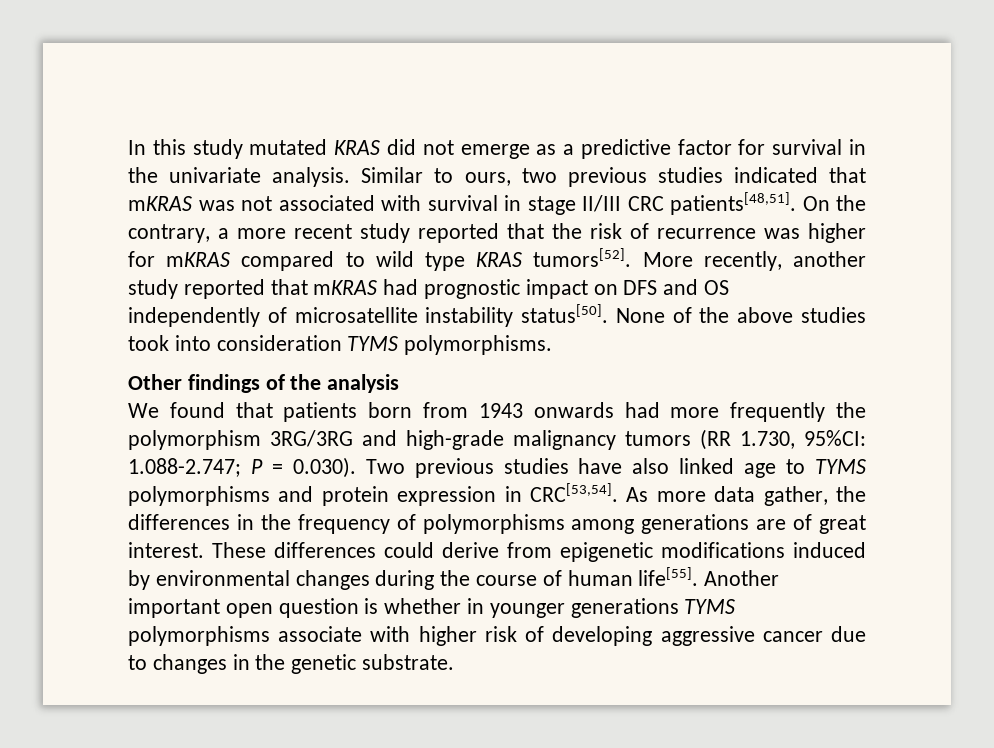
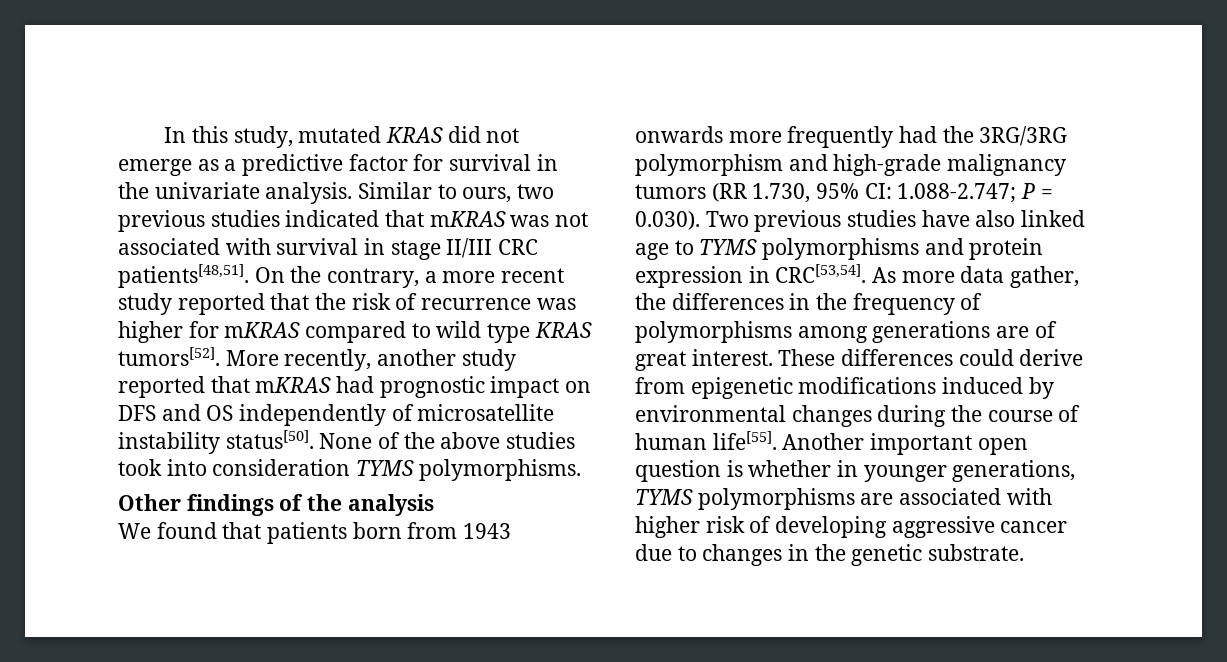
- In this study mutated KRAS did not emerge as a predictive factor for survival in the univariate analysis.
+ In this study, mutated KRAS did not emerge as a predictive factor for survival in the univariate analysis.
- We found that patients born from 1943 onwards had more frequently the polymorphism 3RG/3RG and high-grade malignancy tumors (RR 1.730, 95%CI: 1.088-2.747; P = 0.030). Two previous studies have also linked age to TYMS polymorphisms and protein expression in CRC[53,54].
+ We found that patients born from 1943 onwards more frequently had the 3RG/3RG polymorphism and high-grade malignancy tumors (RR 1.730, 95% CI: 1.088-2.747; P = 0.030). Two previous studies have also linked age to TYMS polymorphisms and protein expression in CRC[53,54].
- Another important open question is whether in younger generations TYMS polymorphisms associate with higher risk of developing aggressive cancer due to changes in the genetic substrate.
+ Another important open question is whether in younger generations, TYMS polymorphisms are associated with higher risk of developing aggressive cancer due to changes in the genetic substrate.

